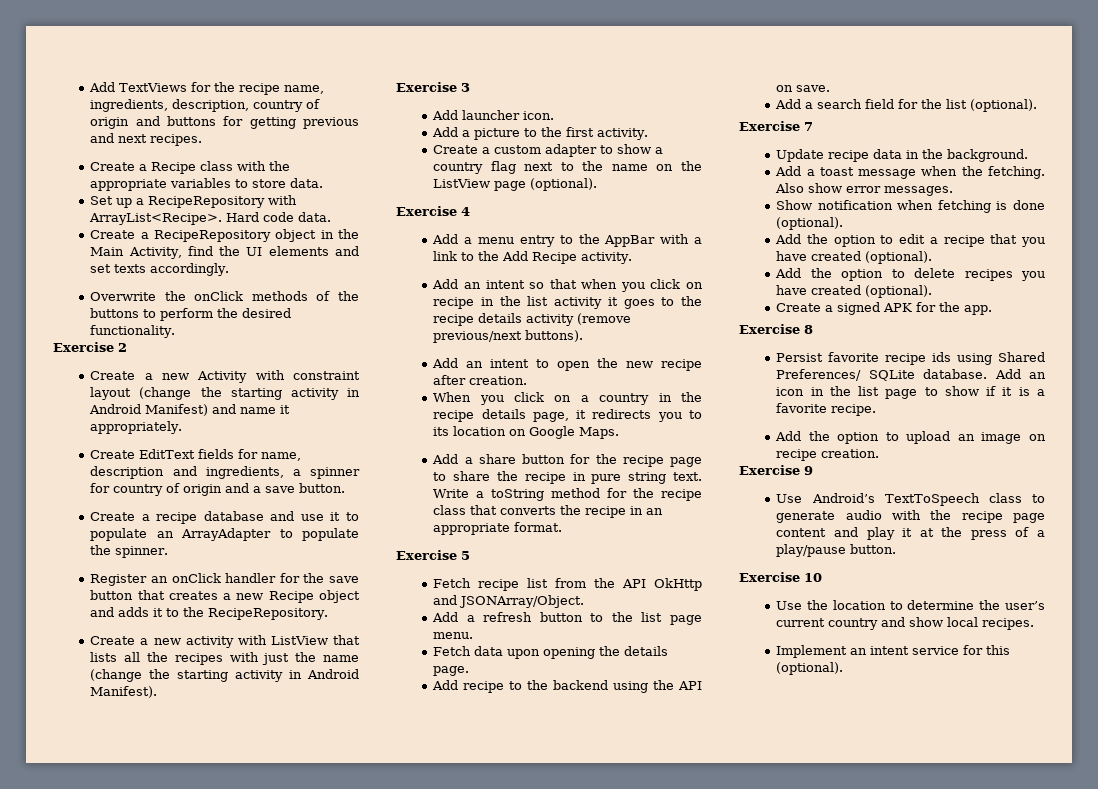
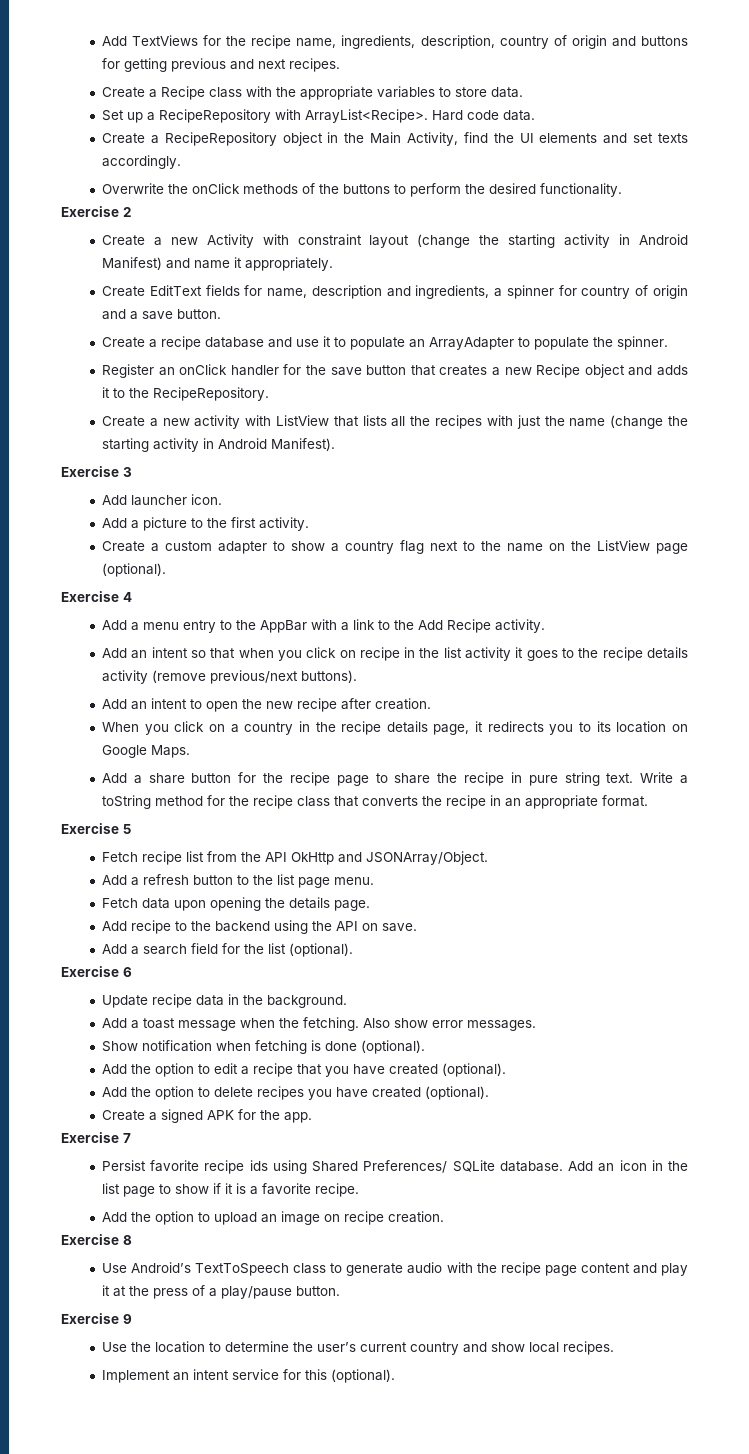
- Exercise 7
+ Exercise 6
- Exercise 8
+ Exercise 7
- Exercise 9
+ Exercise 8
- Exercise 10
+ Exercise 9

